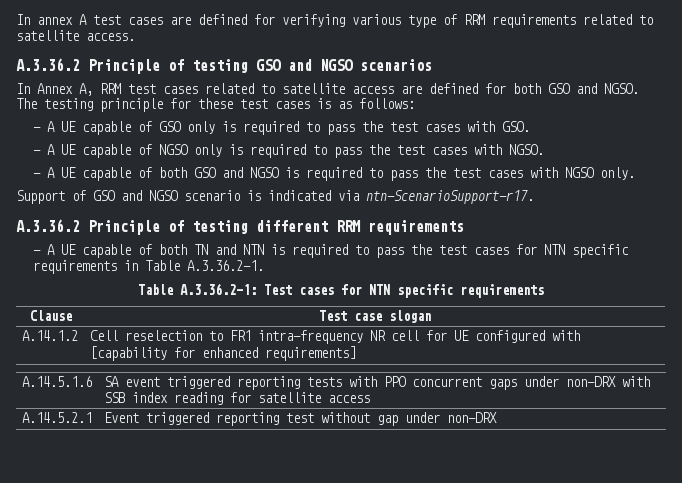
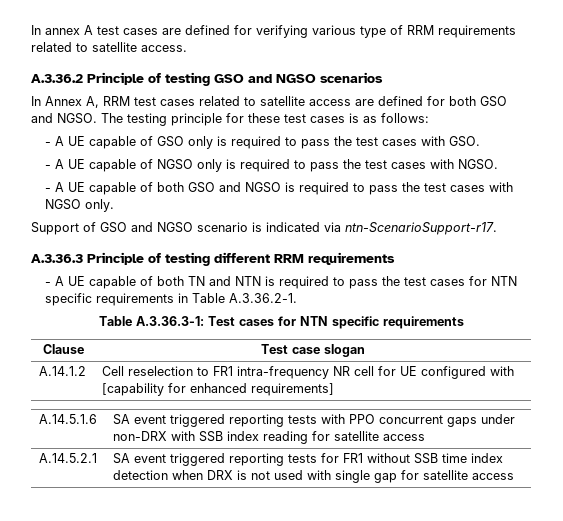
- A.3.36.2 Principle of testing different RRM requirements
+ A.3.36.3 Principle of testing different RRM requirements
- Table A.3.36.2-1: Test cases for NTN specific requirements
+ Table A.3.36.3-1: Test cases for NTN specific requirements
- A.14.5.2.1 | Event triggered reporting test without gap under non-DRX
+ A.14.5.2.1 | SA event triggered reporting tests for FR1 without SSB time index detection when DRX is not used with single gap for satellite access

